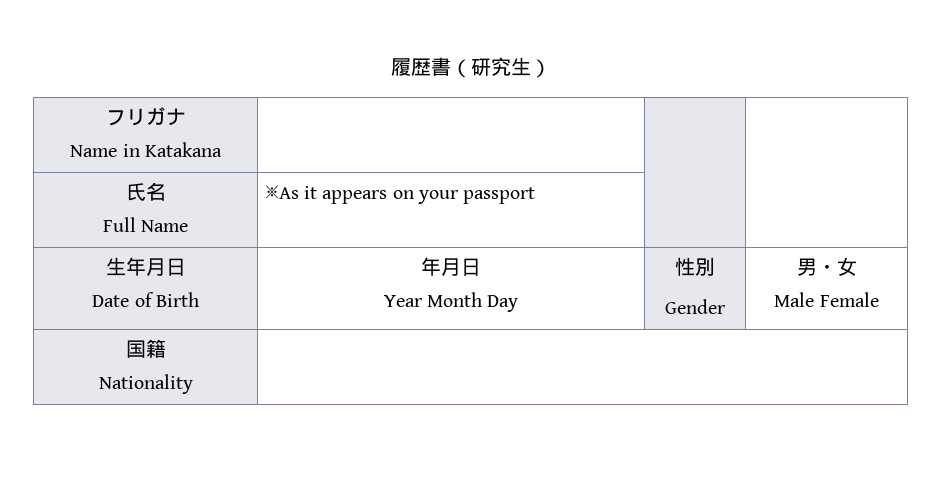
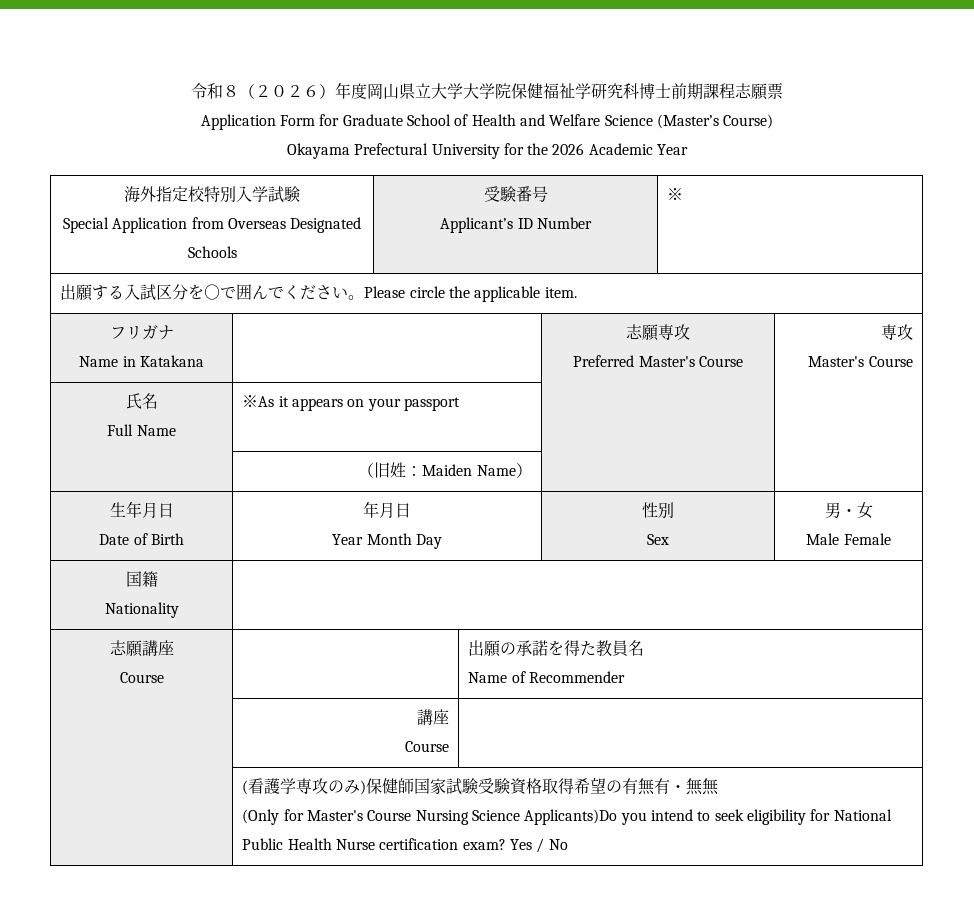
- 履歴書（研究生）
+ 令和８（２０２６）年度岡山県立大学大学院保健福祉学研究科博士前期課程志願票
+ Application Form for Graduate School of Health and Welfare Science (Master’s Course)
+ Okayama Prefectural University for the 2026 Academic Year
+ 海外指定校特別入学試験
+ Special Application from Overseas Designated Schools | 受験番号
+ Applicant’s ID Number | ※
+ 出願する入試区分を○で囲んでください。Please circle the applicable item.
  フリガナ
- Name in Katakana | | |
+ Name in Katakana | | 志願専攻
+ Preferred Master's Course | 専攻
+ Master's Course
+ | （旧姓：Maiden Name） | |
  生年月日
  Date of Birth | 年月日
  Year Month Day | 性別
- Gender | 男・女
+ Sex | 男・女
+ 志願講座
+ Course | | 出願の承諾を得た教員名
+ Name of Recommender
+ | 講座
+ Course |
+ | (看護学専攻のみ)保健師国家試験受験資格取得希望の有無有・無無
+ (Only for Master's Course Nursing Science Applicants)Do you intend to seek eligibility for National Public Health Nurse certification exam? Yes / No

